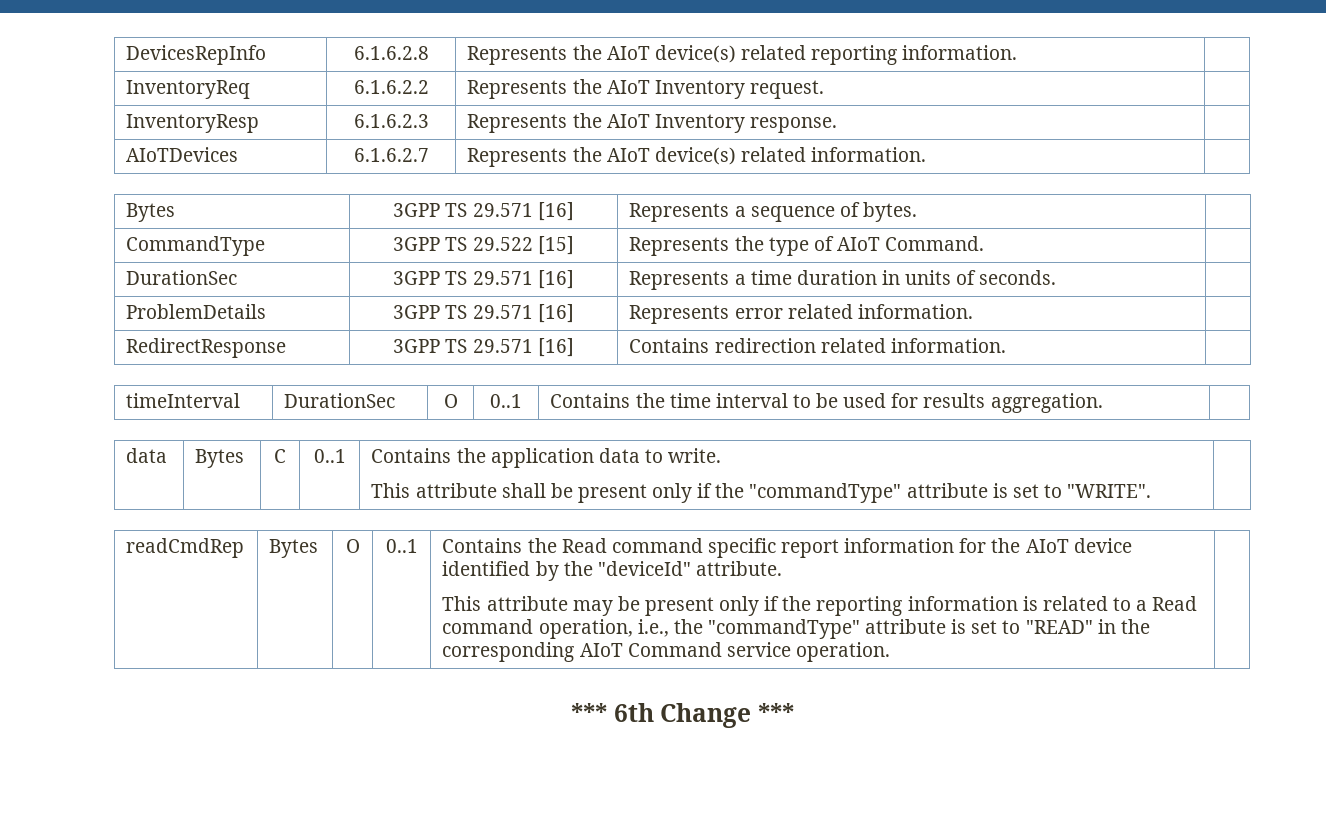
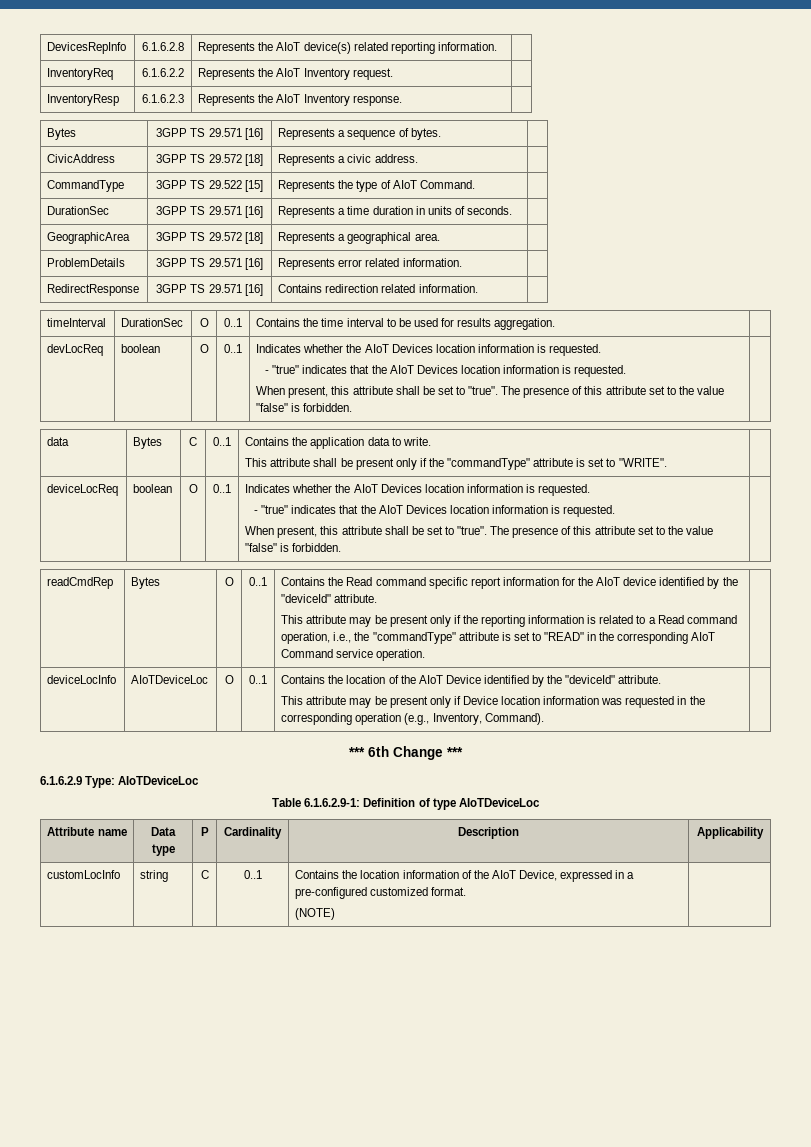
- AIoTDevices | 6.1.6.2.7 | Represents the AIoT device(s) related information. |
+ CivicAddress | 3GPP TS 29.572 [18] | Represents a civic address. |
+ GeographicArea | 3GPP TS 29.572 [18] | Represents a geographical area. |
+ devLocReq | boolean | O | 0..1 | Indicates whether the AIoT Devices location information is requested.
+ - "true" indicates that the AIoT Devices location information is requested.
+ When present, this attribute shall be set to "true". The presence of this attribute set to the value "false" is forbidden.
+ deviceLocReq | boolean | O | 0..1 | Indicates whether the AIoT Devices location information is requested.
+ - "true" indicates that the AIoT Devices location information is requested.
+ When present, this attribute shall be set to "true". The presence of this attribute set to the value "false" is forbidden.
+ deviceLocInfo | AIoTDeviceLoc | O | 0..1 | Contains the location of the AIoT Device identified by the "deviceId" attribute.
+ This attribute may be present only if Device location information was requested in the corresponding operation (e.g., Inventory, Command). |
  *** 6th Change ***
+ 6.1.6.2.9 Type: AIoTDeviceLoc
+ Table 6.1.6.2.9-1: Definition of type AIoTDeviceLoc
+ Attribute name | Data type | P | Cardinality | Description | Applicability
+ customLocInfo | string | C | 0..1 | Contains the location information of the AIoT Device, expressed in a pre-configured customized format.
+ (NOTE) |

